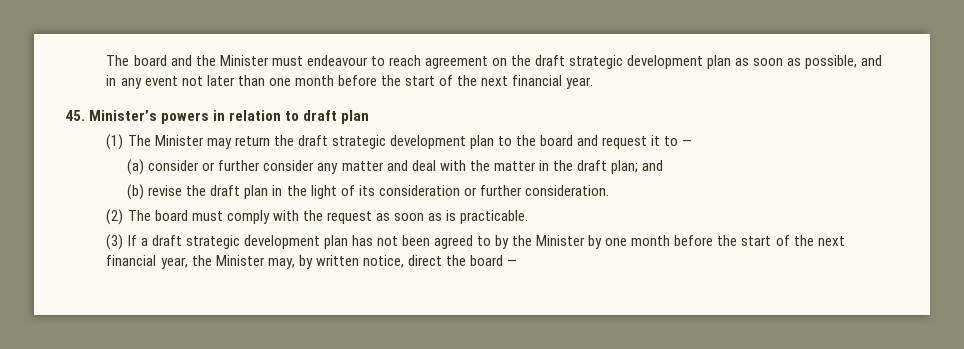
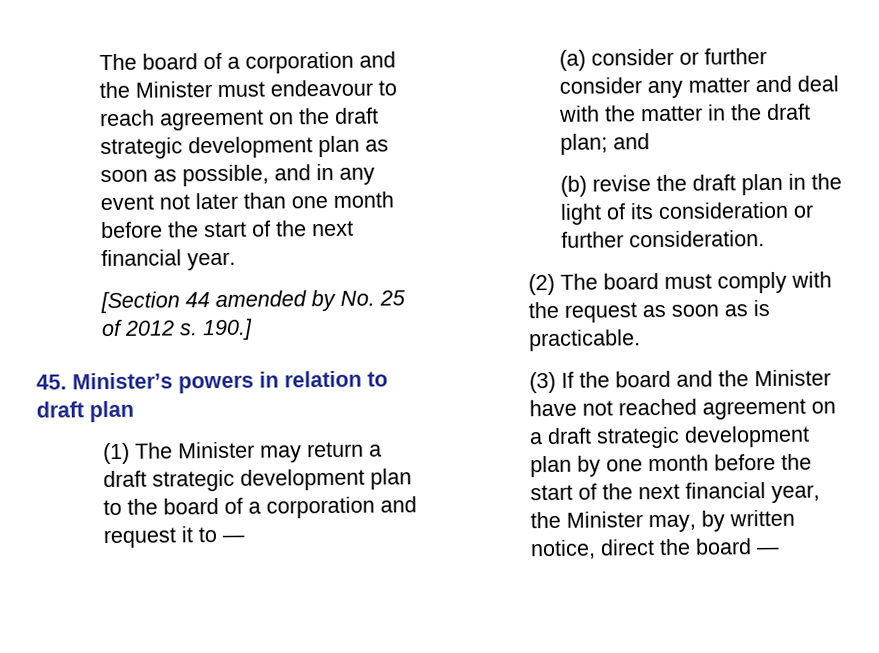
- The board and the Minister must endeavour to reach agreement on the draft strategic development plan as soon as possible, and in any event not later than one month before the start of the next financial year.
+ The board of a corporation and the Minister must endeavour to reach agreement on the draft strategic development plan as soon as possible, and in any event not later than one month before the start of the next financial year.
+ [Section 44 amended by No. 25 of 2012 s. 190.]
- (1) The Minister may return the draft strategic development plan to the board and request it to —
+ (1) The Minister may return a draft strategic development plan to the board of a corporation and request it to —
- (3) If a draft strategic development plan has not been agreed to by the Minister by one month before the start of the next financial year, the Minister may, by written notice, direct the board —
+ (3) If the board and the Minister have not reached agreement on a draft strategic development plan by one month before the start of the next financial year, the Minister may, by written notice, direct the board —

